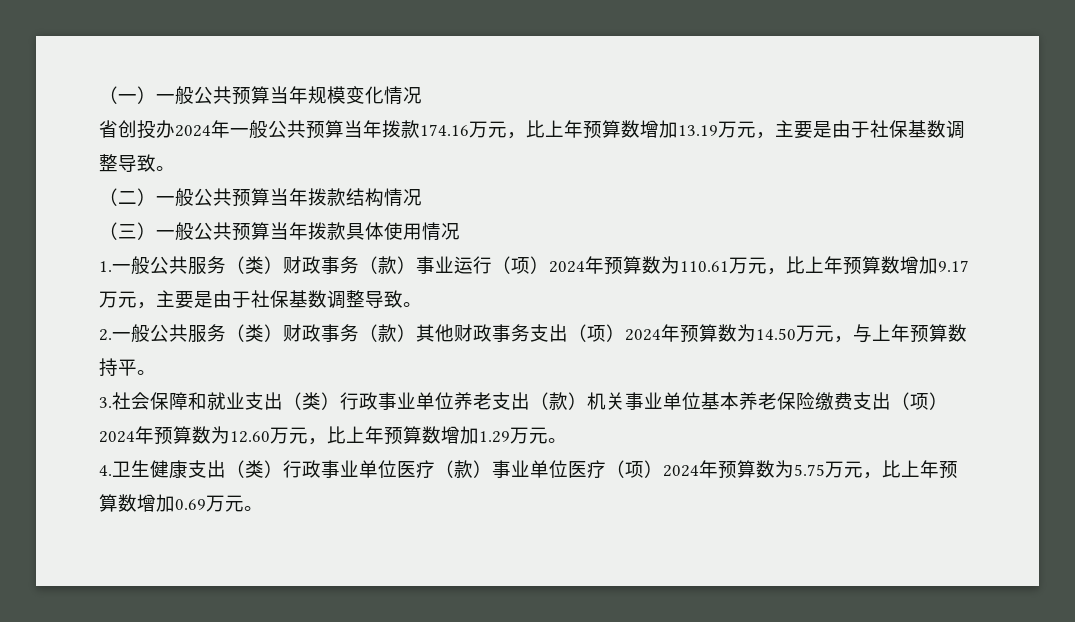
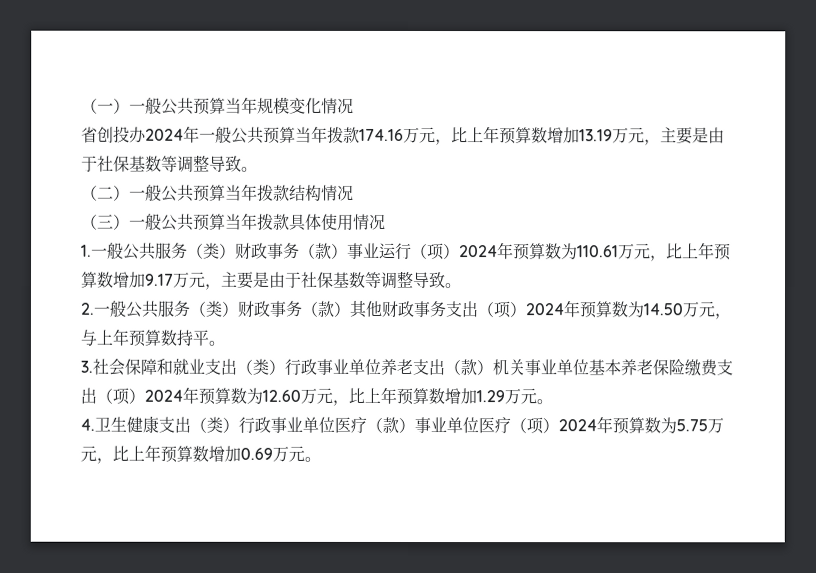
- 省创投办2024年一般公共预算当年拨款174.16万元，比上年预算数增加13.19万元，主要是由于社保基数调整导致。
+ 省创投办2024年一般公共预算当年拨款174.16万元，比上年预算数增加13.19万元，主要是由于社保基数等调整导致。
- 1.一般公共服务（类）财政事务（款）事业运行（项）2024年预算数为110.61万元，比上年预算数增加9.17万元，主要是由于社保基数调整导致。
+ 1.一般公共服务（类）财政事务（款）事业运行（项）2024年预算数为110.61万元，比上年预算数增加9.17万元，主要是由于社保基数等调整导致。

